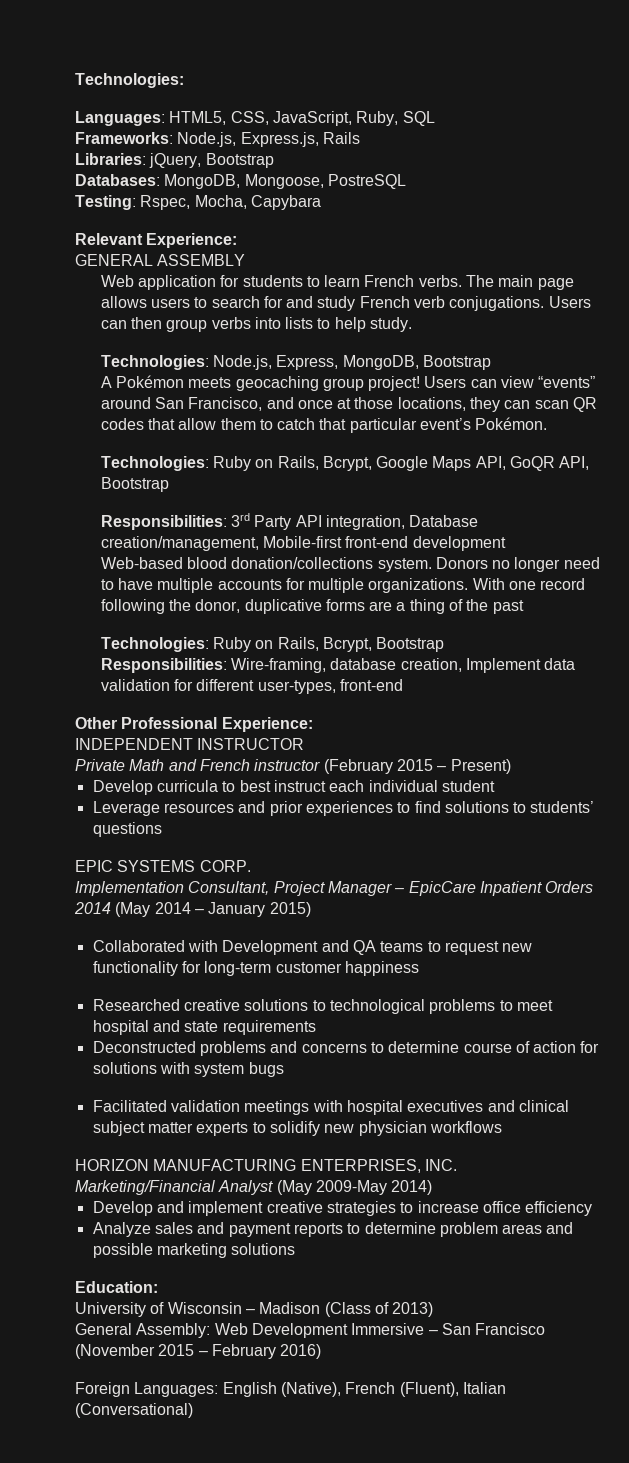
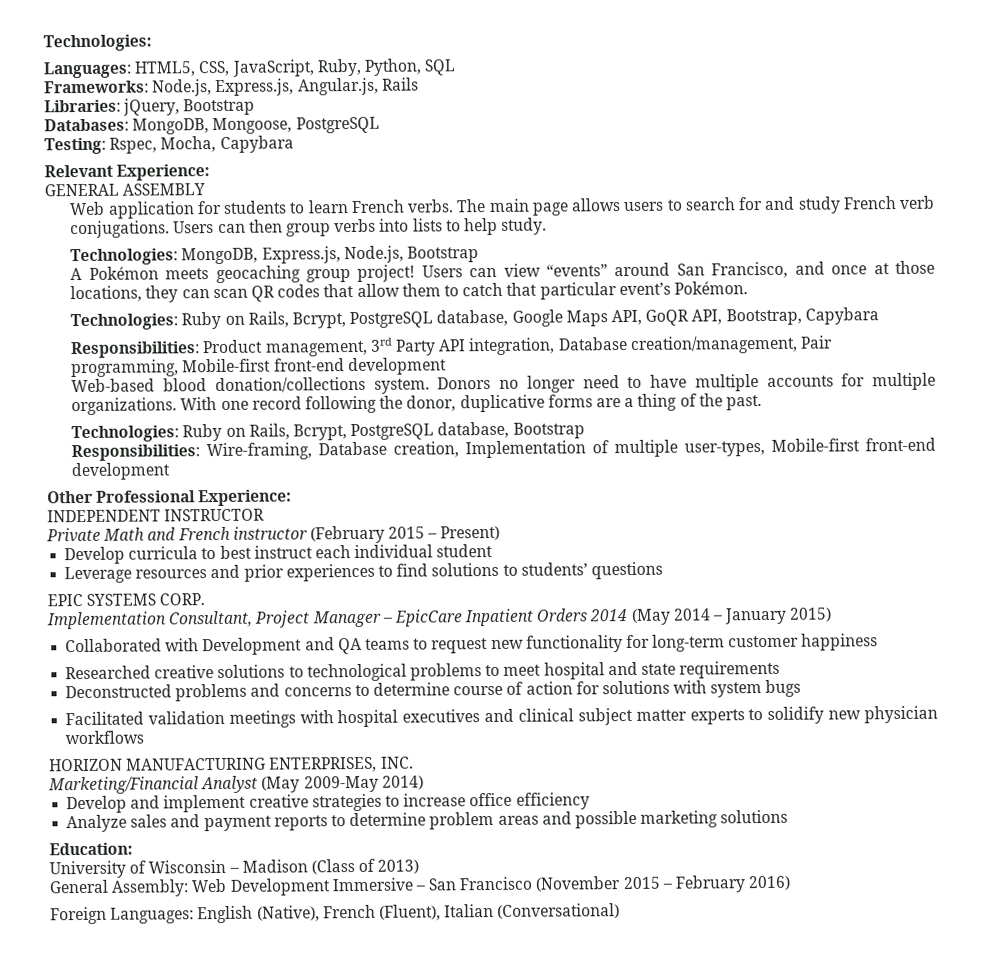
- Languages: HTML5, CSS, JavaScript, Ruby, SQL
+ Languages: HTML5, CSS, JavaScript, Ruby, Python, SQL
- Frameworks: Node.js, Express.js, Rails
+ Frameworks: Node.js, Express.js, Angular.js, Rails
- Databases: MongoDB, Mongoose, PostreSQL
+ Databases: MongoDB, Mongoose, PostgreSQL
- Technologies: Node.js, Express, MongoDB, Bootstrap
+ Technologies: MongoDB, Express.js, Node.js, Bootstrap
- Technologies: Ruby on Rails, Bcrypt, Google Maps API, GoQR API, Bootstrap
- Responsibilities: 3rd Party API integration, Database creation/management, Mobile-first front-end development
+ Technologies: Ruby on Rails, Bcrypt, PostgreSQL database, Google Maps API, GoQR API, Bootstrap, Capybara
+ Responsibilities: Product management, 3rd Party API integration, Database creation/management, Pair programming, Mobile-first front-end development
- With one record following the donor, duplicative forms are a thing of the past
- Technologies: Ruby on Rails, Bcrypt, Bootstrap
+ With one record following the donor, duplicative forms are a thing of the past.
+ Technologies: Ruby on Rails, Bcrypt, PostgreSQL database, Bootstrap
- Responsibilities: Wire-framing, database creation, Implement data validation for different user-types, front-end
+ Responsibilities: Wire-framing, Database creation, Implementation of multiple user-types, Mobile-first front-end development

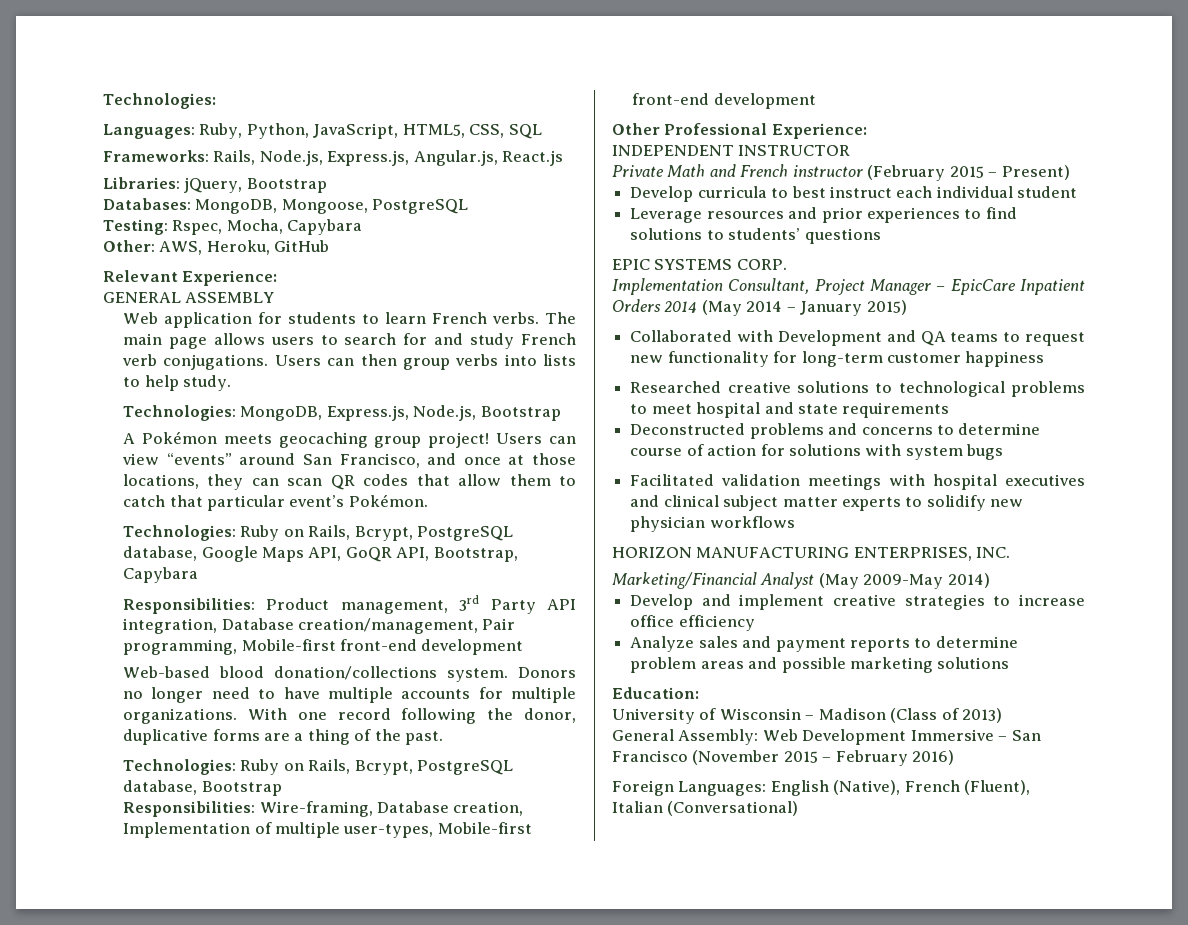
- Languages: HTML5, CSS, JavaScript, Ruby, Python, SQL
+ Languages: Ruby, Python, JavaScript, HTML5, CSS, SQL
- Frameworks: Node.js, Express.js, Angular.js, Rails
+ Frameworks: Rails, Node.js, Express.js, Angular.js, React.js
+ Other: AWS, Heroku, GitHub

